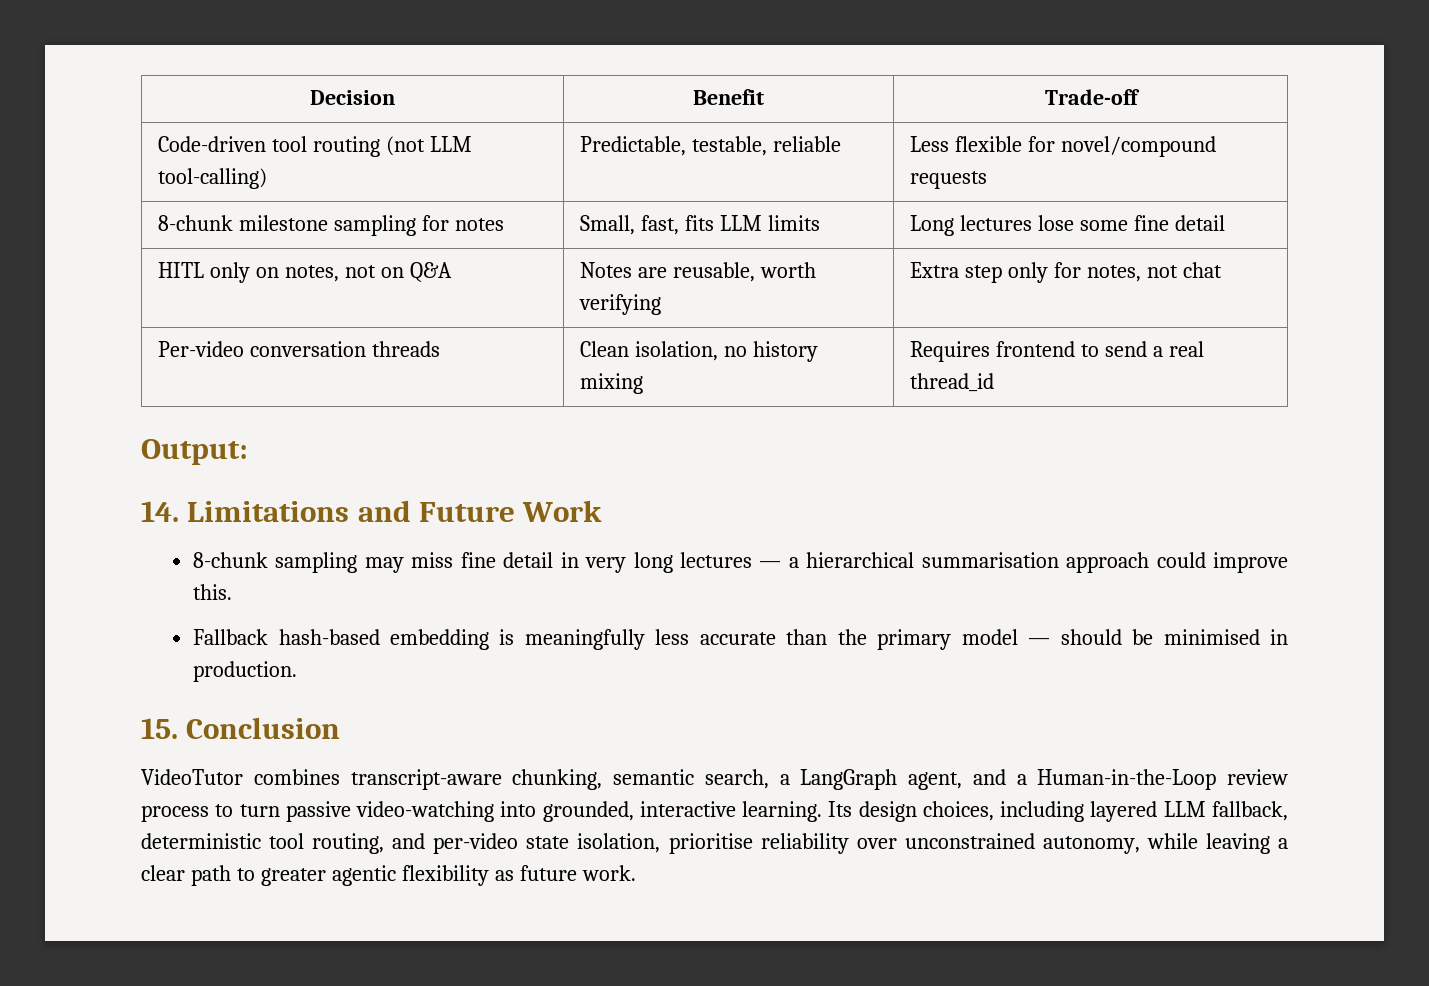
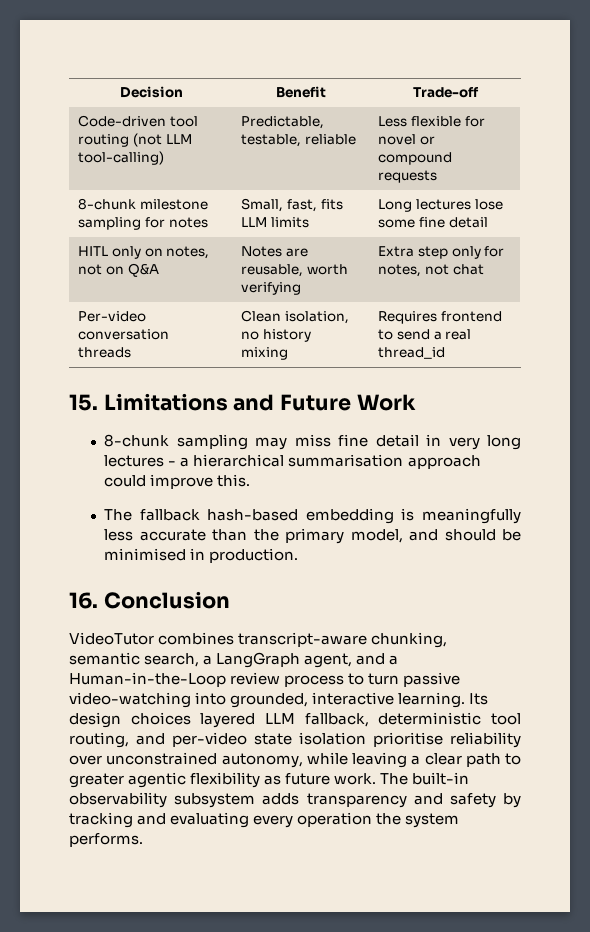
- Code-driven tool routing (not LLM tool-calling) | Predictable, testable, reliable | Less flexible for novel/compound requests
+ Code-driven tool routing (not LLM tool-calling) | Predictable, testable, reliable | Less flexible for novel or compound requests
- Output:
- 14. Limitations and Future Work
+ 15. Limitations and Future Work
- 8-chunk sampling may miss fine detail in very long lectures — a hierarchical summarisation approach could improve this.
+ 8-chunk sampling may miss fine detail in very long lectures - a hierarchical summarisation approach could improve this.
- Fallback hash-based embedding is meaningfully less accurate than the primary model — should be minimised in production.
+ The fallback hash-based embedding is meaningfully less accurate than the primary model, and should be minimised in production.
- 15. Conclusion
+ 16. Conclusion
- Its design choices, including layered LLM fallback, deterministic tool routing, and per-video state isolation, prioritise reliability over unconstrained autonomy, while leaving a clear path to greater agentic flexibility as future work.
+ Its design choices layered LLM fallback, deterministic tool routing, and per-video state isolation prioritise reliability over unconstrained autonomy, while leaving a clear path to greater agentic flexibility as future work.
+ The built-in observability subsystem adds transparency and safety by tracking and evaluating every operation the system performs.

